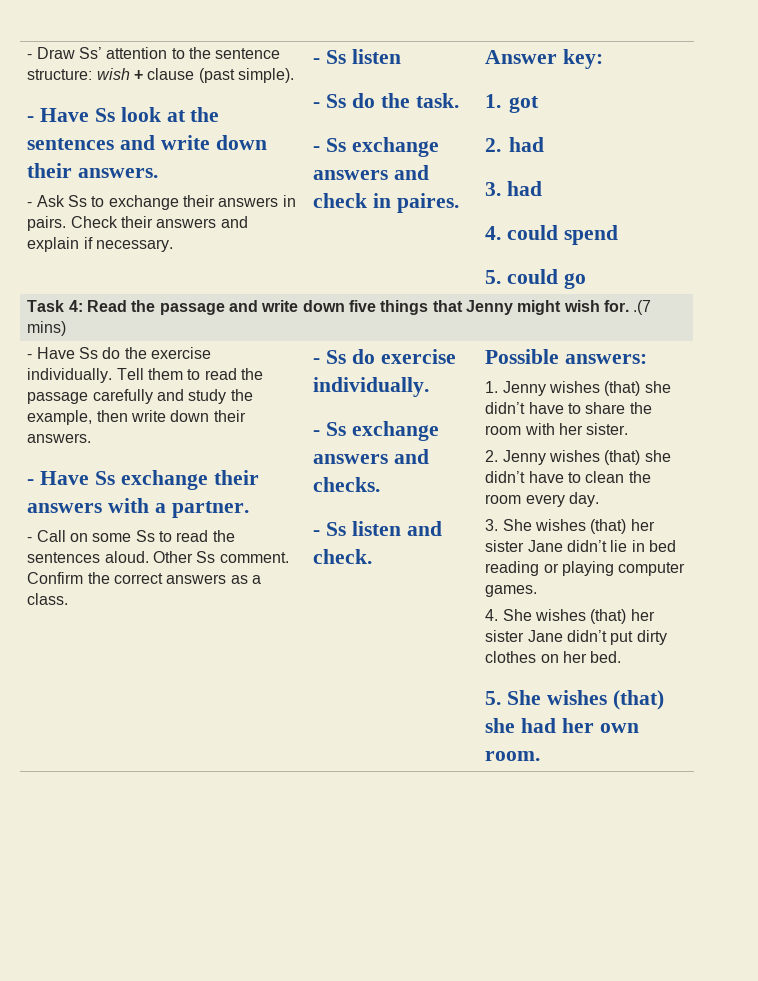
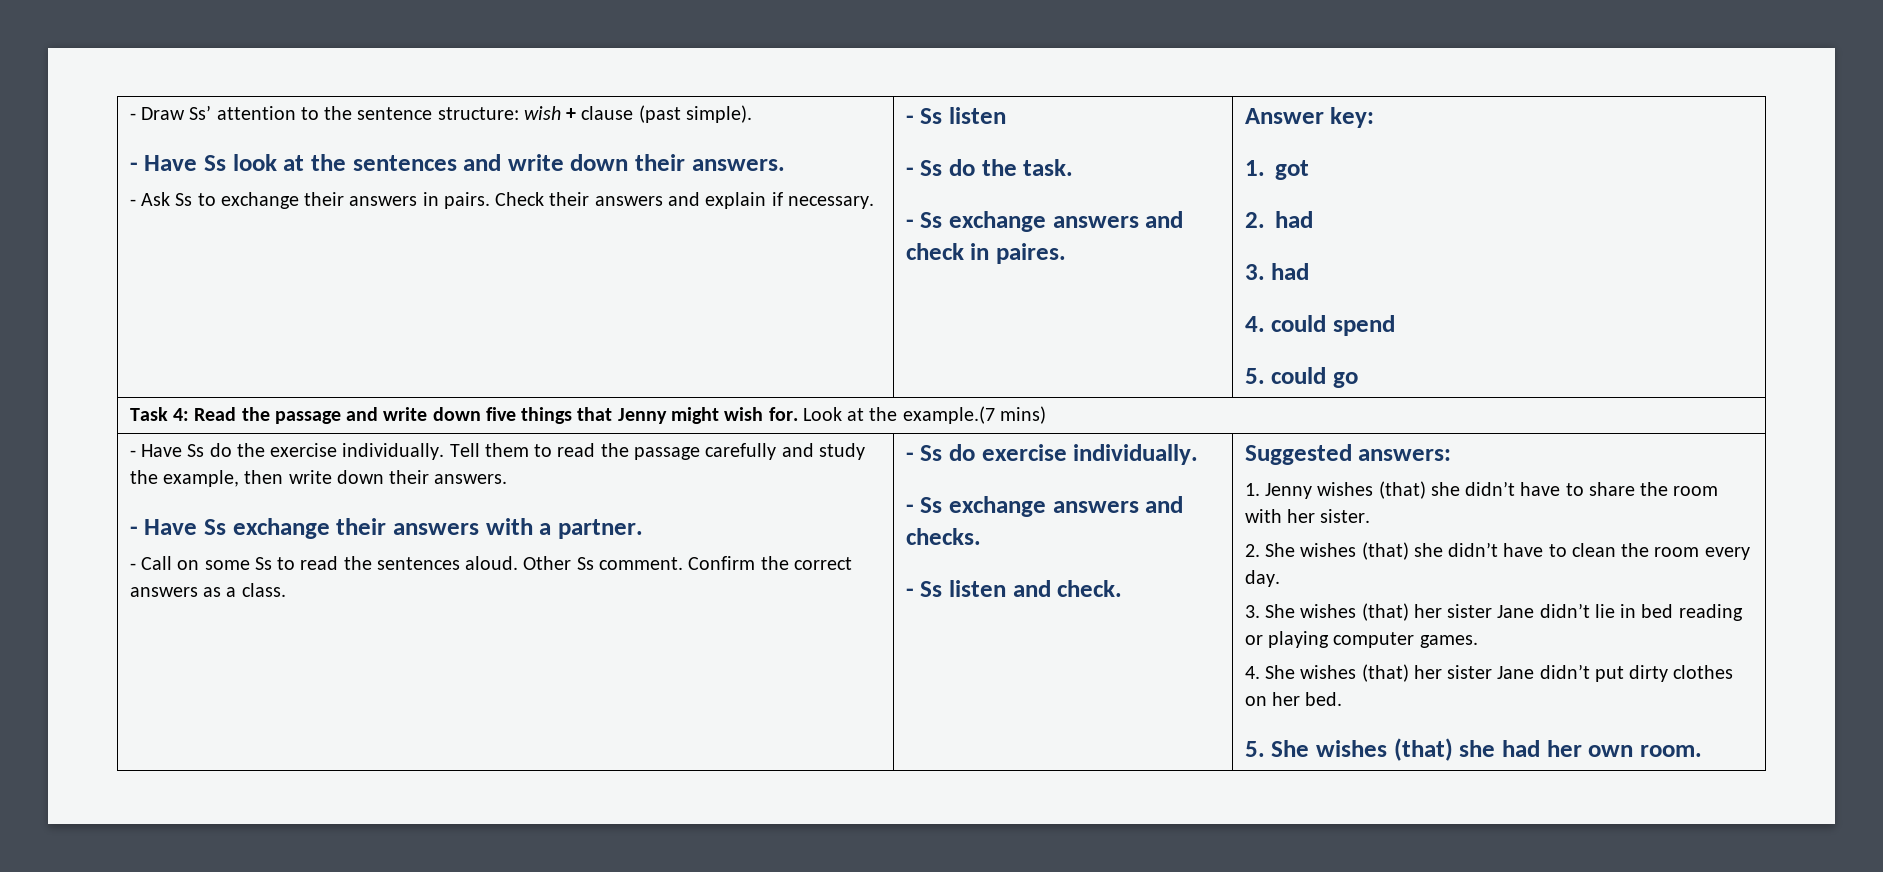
- Task 4: Read the passage and write down five things that Jenny might wish for. .(7 mins)
+ Task 4: Read the passage and write down five things that Jenny might wish for. Look at the example.(7 mins)
- Possible answers:
+ Suggested answers:
- 2. Jenny wishes (that) she didn’t have to clean the room every day.
+ 2. She wishes (that) she didn’t have to clean the room every day.

